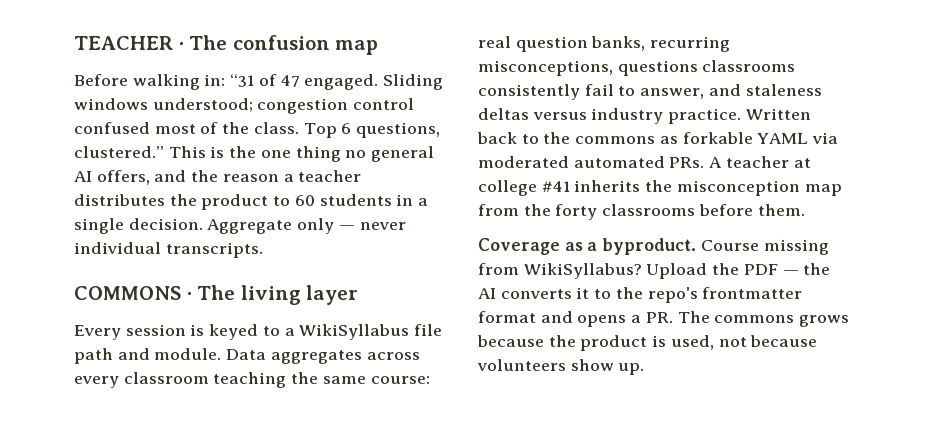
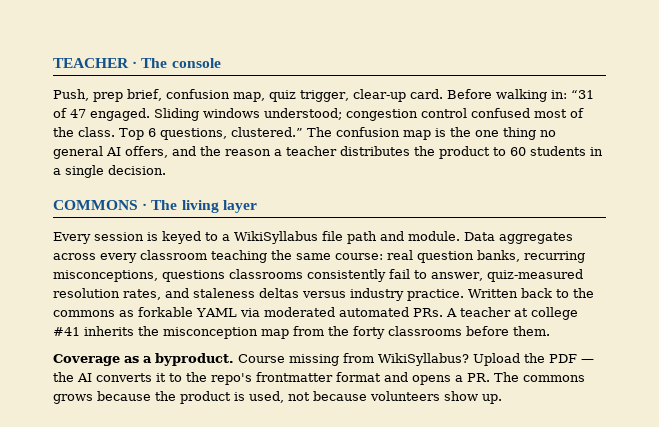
- TEACHER · The confusion map
- Before walking in: “31 of 47 engaged.
+ TEACHER · The console
+ Push, prep brief, confusion map, quiz trigger, clear-up card. Before walking in: “31 of 47 engaged.
- This is the one thing no general AI offers, and the reason a teacher distributes the product to 60 students in a single decision. Aggregate only — never individual transcripts.
+ The confusion map is the one thing no general AI offers, and the reason a teacher distributes the product to 60 students in a single decision.
- Data aggregates across every classroom teaching the same course: real question banks, recurring misconceptions, questions classrooms consistently fail to answer, and staleness deltas versus industry practice.
+ Data aggregates across every classroom teaching the same course: real question banks, recurring misconceptions, questions classrooms consistently fail to answer, quiz-measured resolution rates, and staleness deltas versus industry practice.

